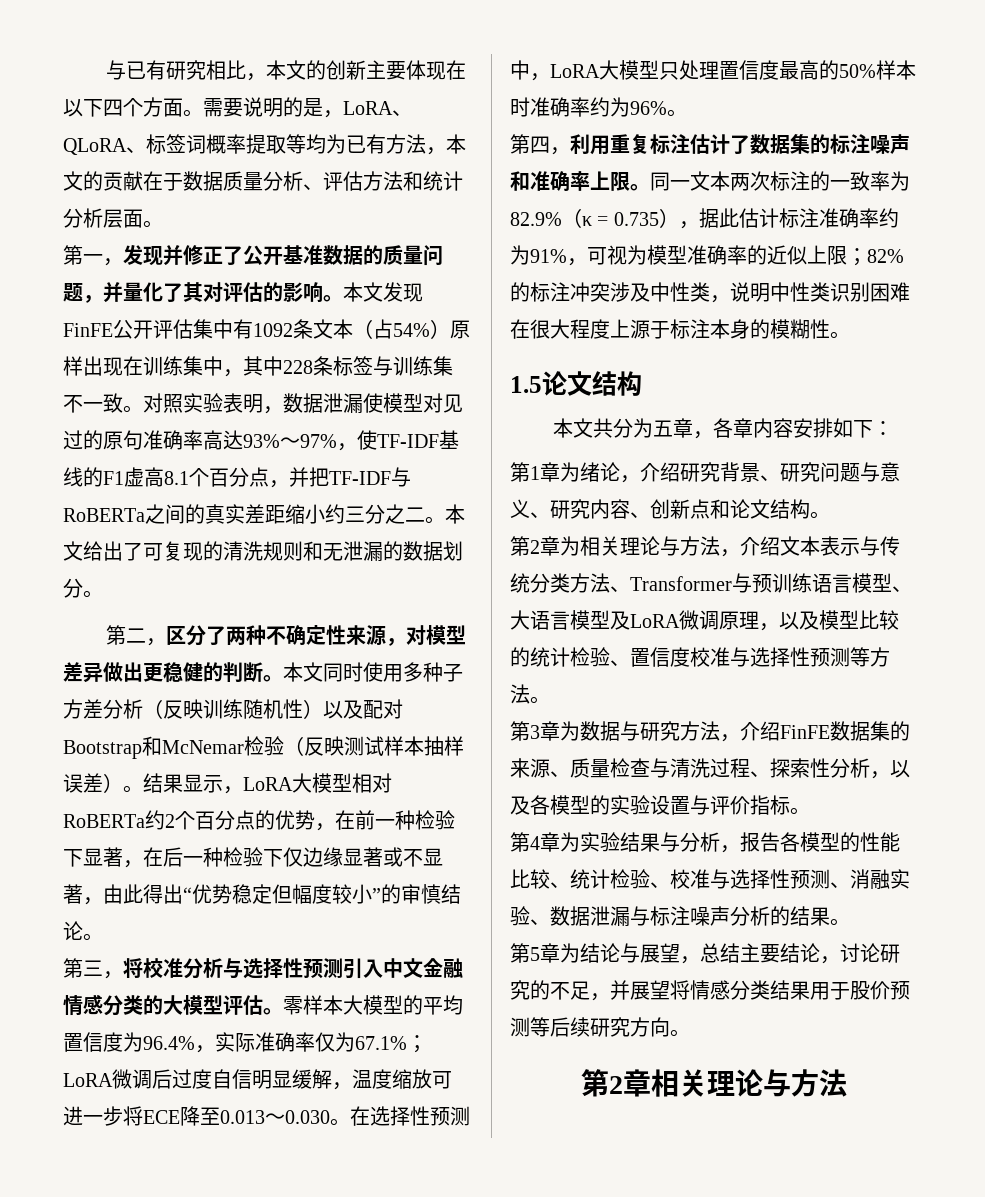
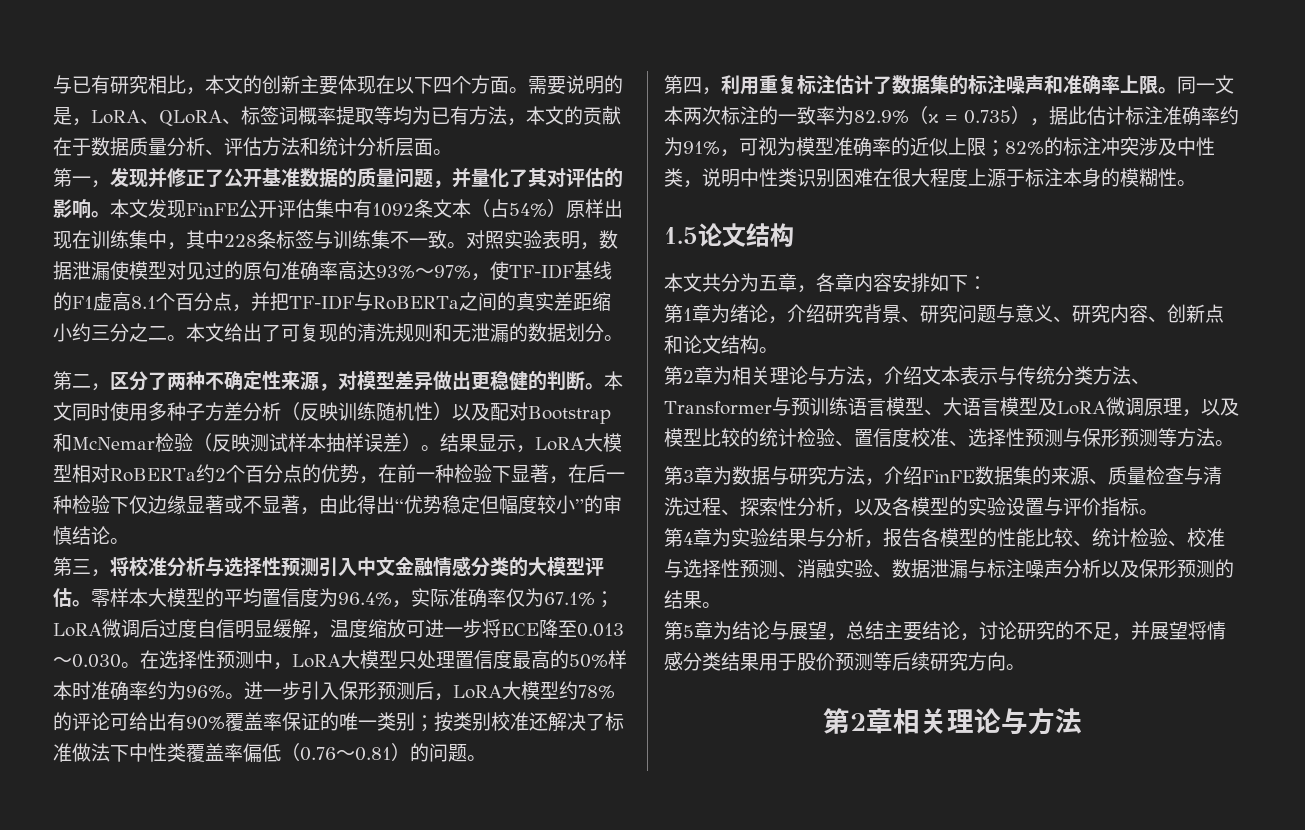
+ 进一步引入保形预测后，LoRA大模型约78%的评论可给出有90%覆盖率保证的唯一类别；按类别校准还解决了标准做法下中性类覆盖率偏低（0.76～0.81）的问题。
- 第2章为相关理论与方法，介绍文本表示与传统分类方法、Transformer与预训练语言模型、大语言模型及LoRA微调原理，以及模型比较的统计检验、置信度校准与选择性预测等方法。
+ 第2章为相关理论与方法，介绍文本表示与传统分类方法、Transformer与预训练语言模型、大语言模型及LoRA微调原理，以及模型比较的统计检验、置信度校准、选择性预测与保形预测等方法。
- 第4章为实验结果与分析，报告各模型的性能比较、统计检验、校准与选择性预测、消融实验、数据泄漏与标注噪声分析的结果。
+ 第4章为实验结果与分析，报告各模型的性能比较、统计检验、校准与选择性预测、消融实验、数据泄漏与标注噪声分析以及保形预测的结果。

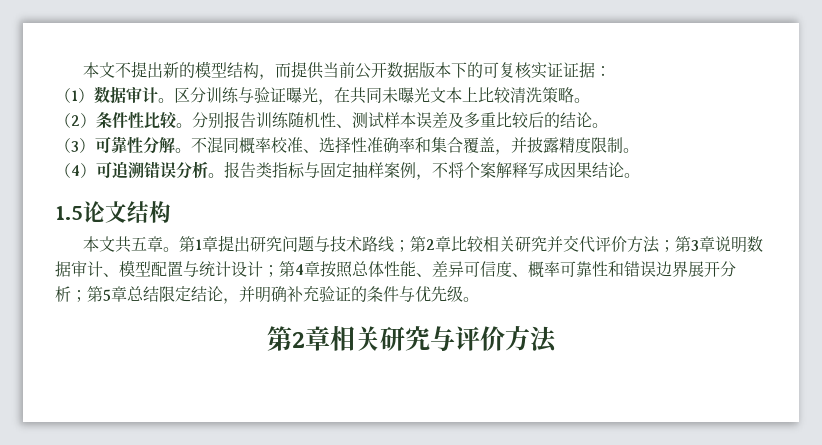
- 与已有研究相比，本文的创新主要体现在以下四个方面。需要说明的是，LoRA、QLoRA、标签词概率提取等均为已有方法，本文的贡献在于数据质量分析、评估方法和统计分析层面。
- 第一，发现并修正了公开基准数据的质量问题，并量化了其对评估的影响。本文发现FinFE公开评估集中有1092条文本（占54%）原样出现在训练集中，其中228条标签与训练集不一致。对照实验表明，数据泄漏使模型对见过的原句准确率高达93%～97%，使TF-IDF基线的F1虚高8.1个百分点，并把TF-IDF与RoBERTa之间的真实差距缩小约三分之二。本文给出了可复现的清洗规则和无泄漏的数据划分。
- 第二，区分了两种不确定性来源，对模型差异做出更稳健的判断。本文同时使用多种子方差分析（反映训练随机性）以及配对Bootstrap和McNemar检验（反映测试样本抽样误差）。结果显示，LoRA大模型相对RoBERTa约2个百分点的优势，在前一种检验下显著，在后一种检验下仅边缘显著或不显著，由此得出“优势稳定但幅度较小”的审慎结论。
- 第三，将校准分析与选择性预测引入中文金融情感分类的大模型评估。零样本大模型的平均置信度为96.4%，实际准确率仅为67.1%；LoRA微调后过度自信明显缓解，温度缩放可进一步将ECE降至0.013～0.030。在选择性预测中，LoRA大模型只处理置信度最高的50%样本时准确率约为96%。进一步引入保形预测后，LoRA大模型约78%的评论可给出有90%覆盖率保证的唯一类别；按类别校准还解决了标准做法下中性类覆盖率偏低（0.76～0.81）的问题。
- 第四，利用重复标注估计了数据集的标注噪声和准确率上限。同一文本两次标注的一致率为82.9%（κ = 0.735），据此估计标注准确率约为91%，可视为模型准确率的近似上限；82%的标注冲突涉及中性类，说明中性类识别困难在很大程度上源于标注本身的模糊性。
+ 本文不提出新的模型结构，而提供当前公开数据版本下的可复核实证证据：
+ （1）数据审计。区分训练与验证曝光，在共同未曝光文本上比较清洗策略。
+ （2）条件性比较。分别报告训练随机性、测试样本误差及多重比较后的结论。
+ （3）可靠性分解。不混同概率校准、选择性准确率和集合覆盖，并披露精度限制。
+ （4）可追溯错误分析。报告类指标与固定抽样案例，不将个案解释写成因果结论。
- 本文共分为五章，各章内容安排如下：
- 第1章为绪论，介绍研究背景、研究问题与意义、研究内容、创新点和论文结构。
- 第2章为相关理论与方法，介绍文本表示与传统分类方法、Transformer与预训练语言模型、大语言模型及LoRA微调原理，以及模型比较的统计检验、置信度校准、选择性预测与保形预测等方法。
- 第3章为数据与研究方法，介绍FinFE数据集的来源、质量检查与清洗过程、探索性分析，以及各模型的实验设置与评价指标。
- 第4章为实验结果与分析，报告各模型的性能比较、统计检验、校准与选择性预测、消融实验、数据泄漏与标注噪声分析以及保形预测的结果。
- 第5章为结论与展望，总结主要结论，讨论研究的不足，并展望将情感分类结果用于股价预测等后续研究方向。
+ 本文共五章。第1章提出研究问题与技术路线；第2章比较相关研究并交代评价方法；第3章说明数据审计、模型配置与统计设计；第4章按照总体性能、差异可信度、概率可靠性和错误边界展开分析；第5章总结限定结论，并明确补充验证的条件与优先级。
- 第2章相关理论与方法
+ 第2章相关研究与评价方法

